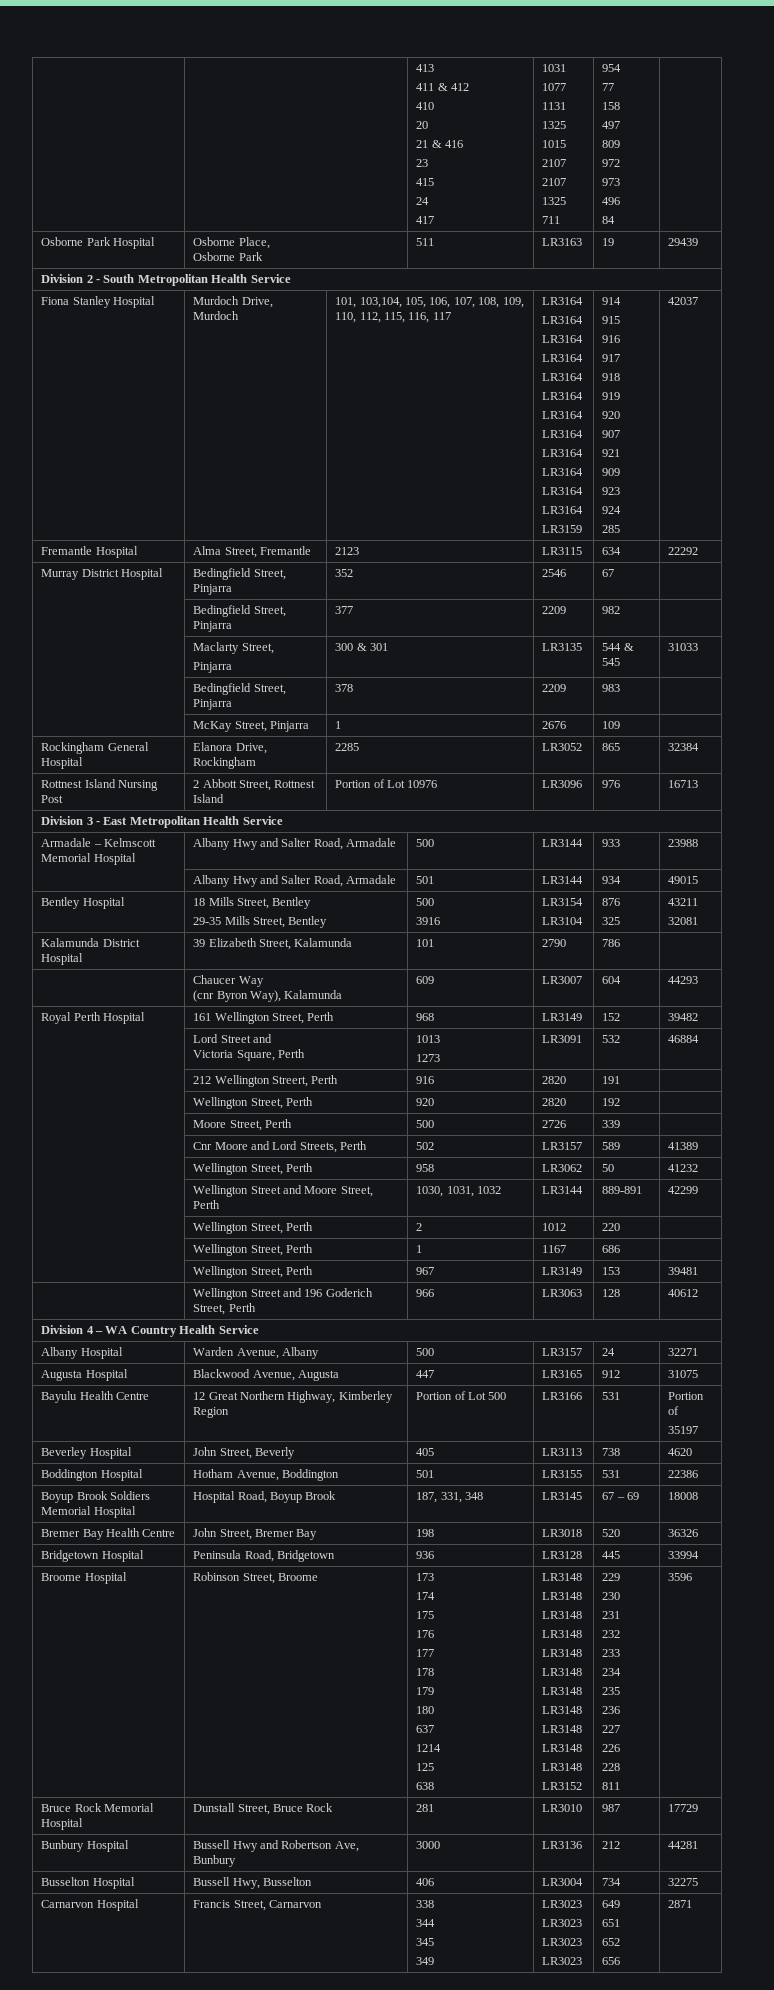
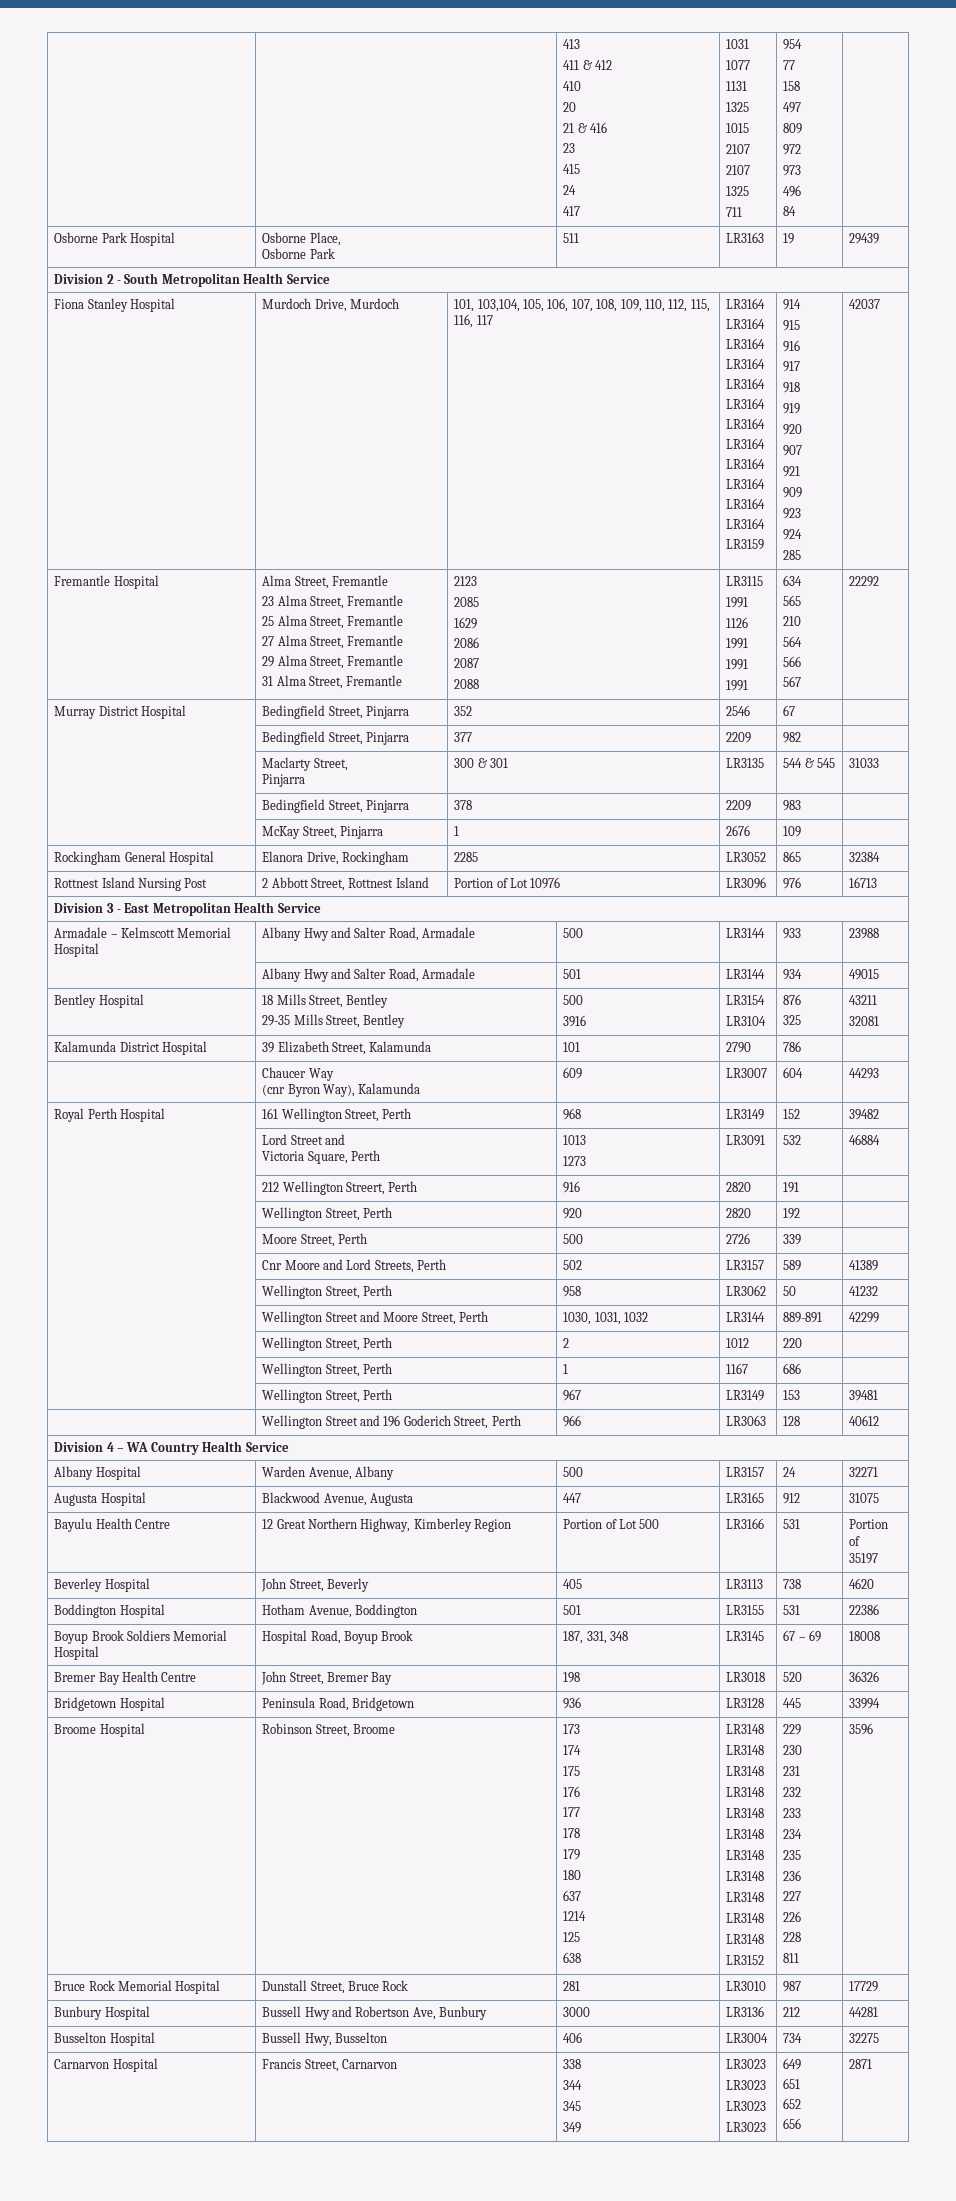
- 2123 | LR3115 | 634
+ 23 Alma Street, Fremantle
+ 25 Alma Street, Fremantle
+ 27 Alma Street, Fremantle
+ 29 Alma Street, Fremantle
+ 31 Alma Street, Fremantle | 2123
+ 2085
+ 1629
+ 2086
+ 2087
+ 2088 | LR3115
+ 1991
+ 1126
+ 1991
+ 1991
+ 1991 | 634
+ 565
+ 210
+ 564
+ 566
+ 567

